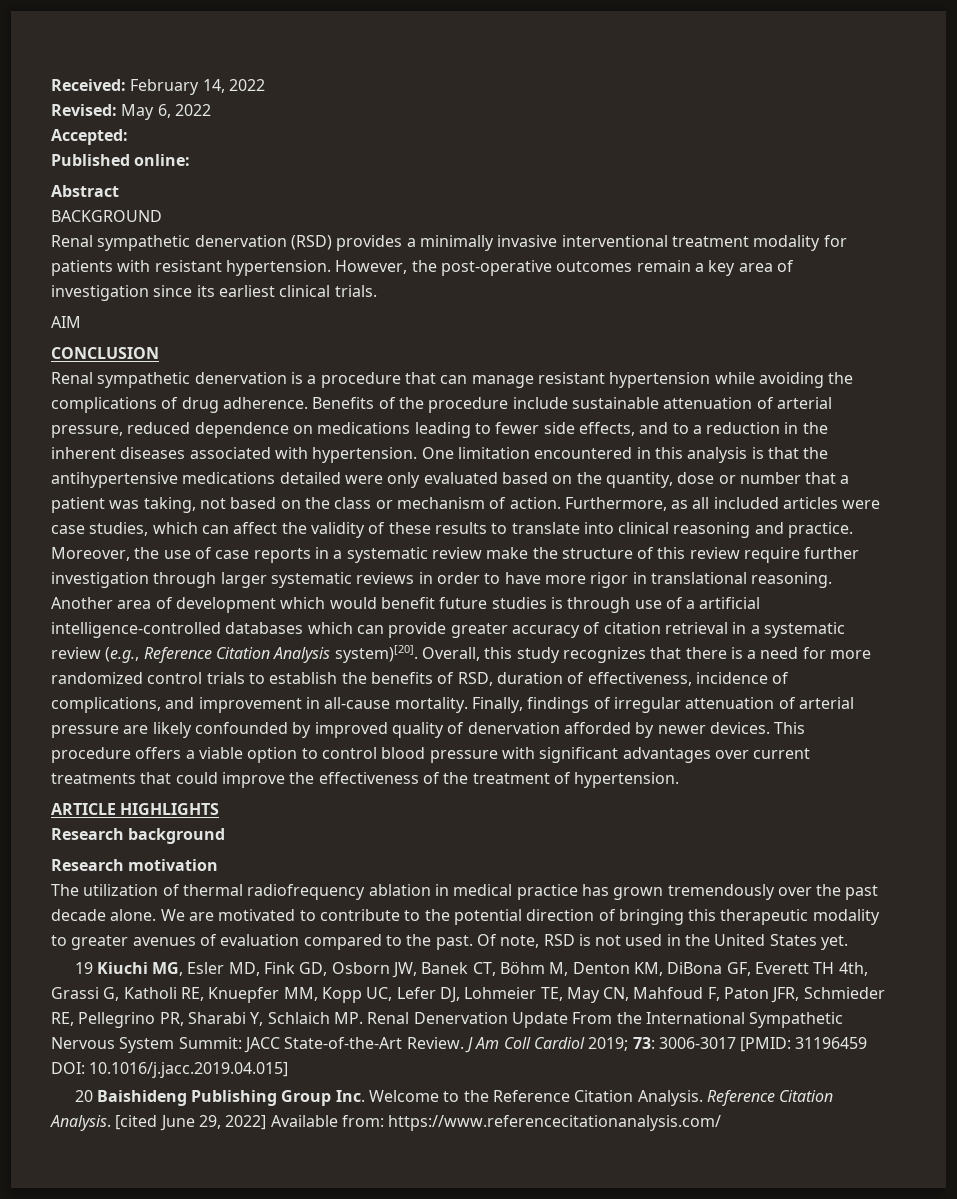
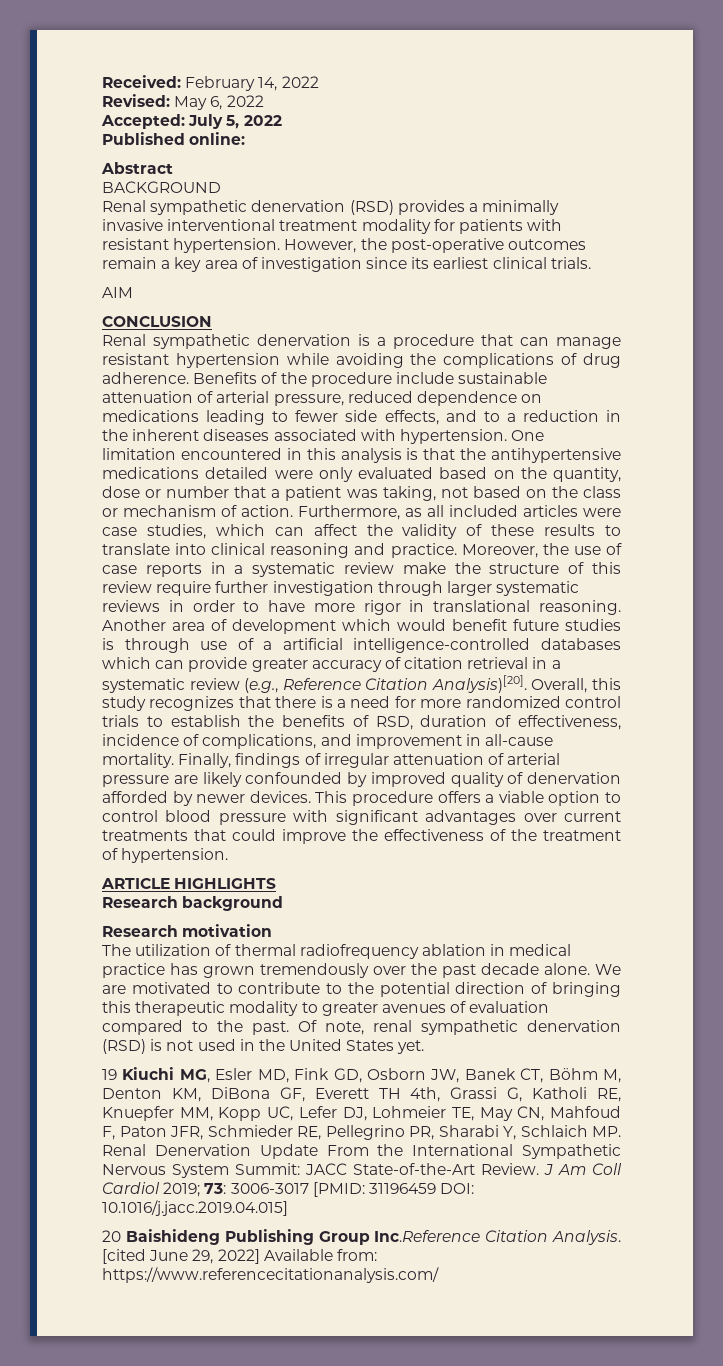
- Accepted:
+ Accepted: July 5, 2022
- Another area of development which would benefit future studies is through use of a artificial intelligence-controlled databases which can provide greater accuracy of citation retrieval in a systematic review (e.g., Reference Citation Analysis system)[20].
+ Another area of development which would benefit future studies is through use of a artificial intelligence-controlled databases which can provide greater accuracy of citation retrieval in a systematic review (e.g., Reference Citation Analysis)[20].
- Of note, RSD is not used in the United States yet.
+ Of note, renal sympathetic denervation (RSD) is not used in the United States yet.
- 20 Baishideng Publishing Group Inc. Welcome to the Reference Citation Analysis. Reference Citation Analysis.
+ 20 Baishideng Publishing Group Inc.Reference Citation Analysis.

